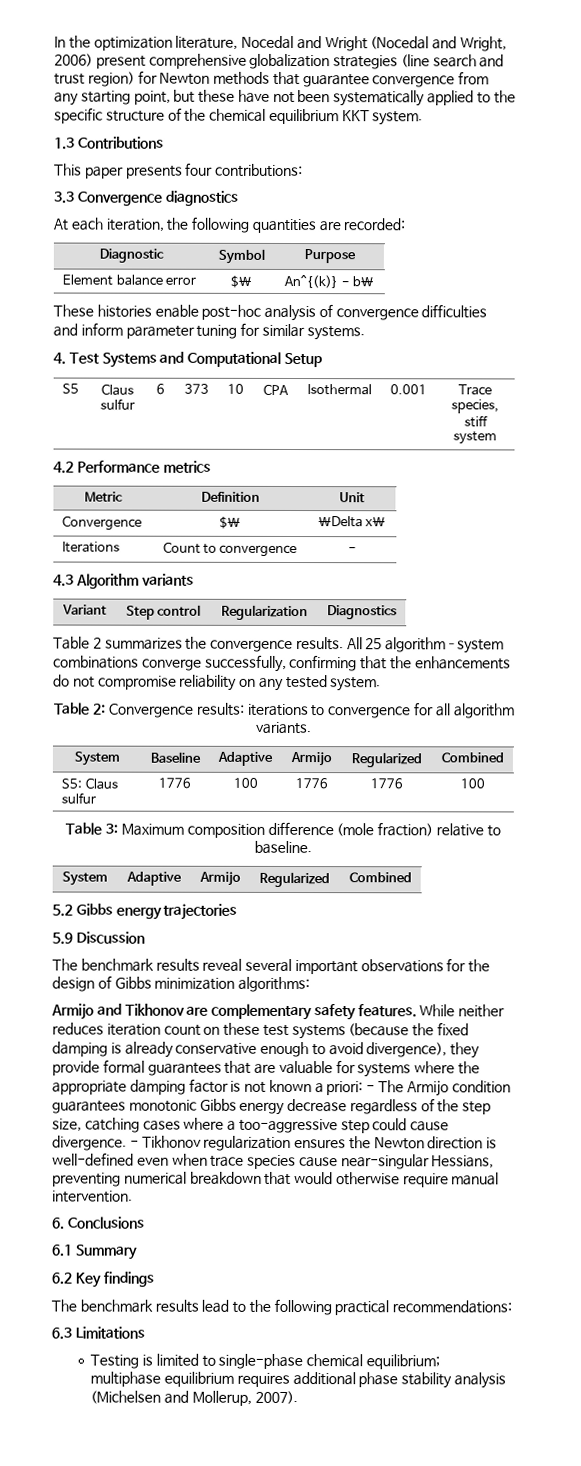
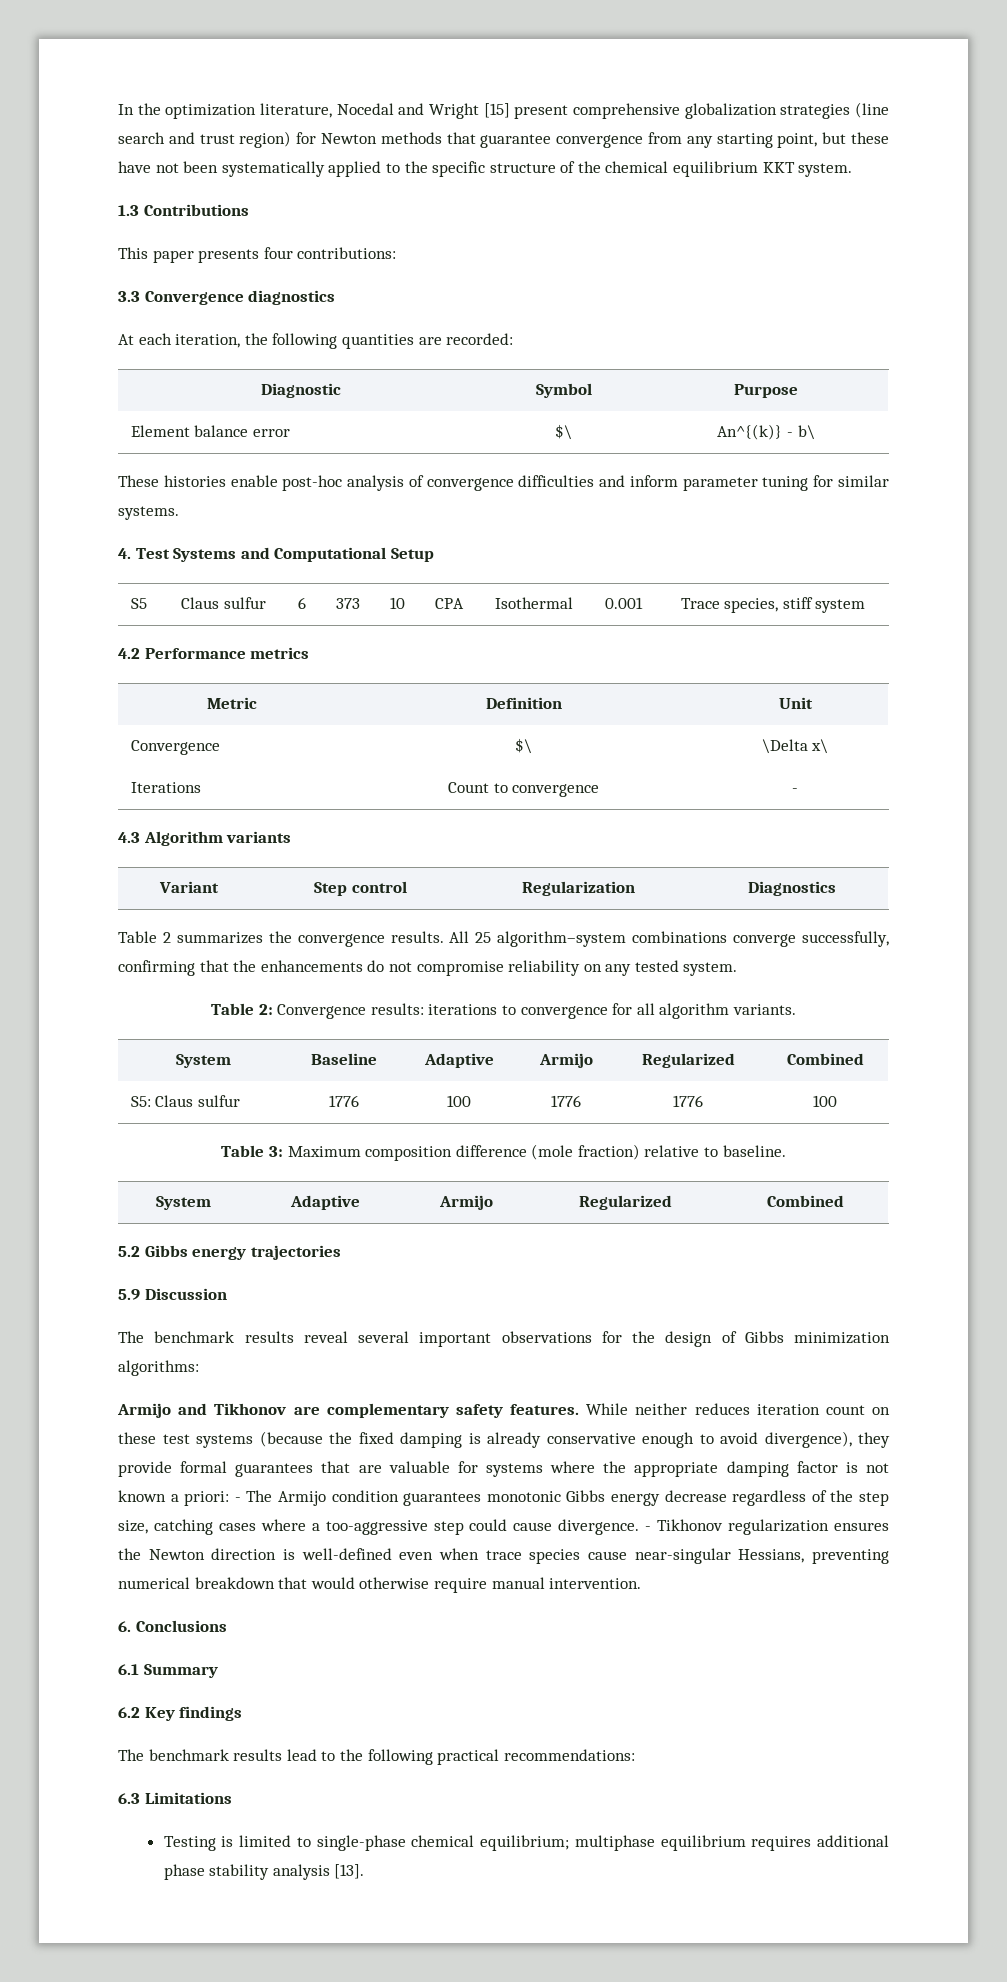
- In the optimization literature, Nocedal and Wright (Nocedal and Wright, 2006) present comprehensive globalization strategies (line search and trust region) for Newton methods that guarantee convergence from any starting point, but these have not been systematically applied to the specific structure of the chemical equilibrium KKT system.
+ In the optimization literature, Nocedal and Wright [15] present comprehensive globalization strategies (line search and trust region) for Newton methods that guarantee convergence from any starting point, but these have not been systematically applied to the specific structure of the chemical equilibrium KKT system.
- Testing is limited to single-phase chemical equilibrium; multiphase equilibrium requires additional phase stability analysis (Michelsen and Mollerup, 2007).
+ Testing is limited to single-phase chemical equilibrium; multiphase equilibrium requires additional phase stability analysis [13].

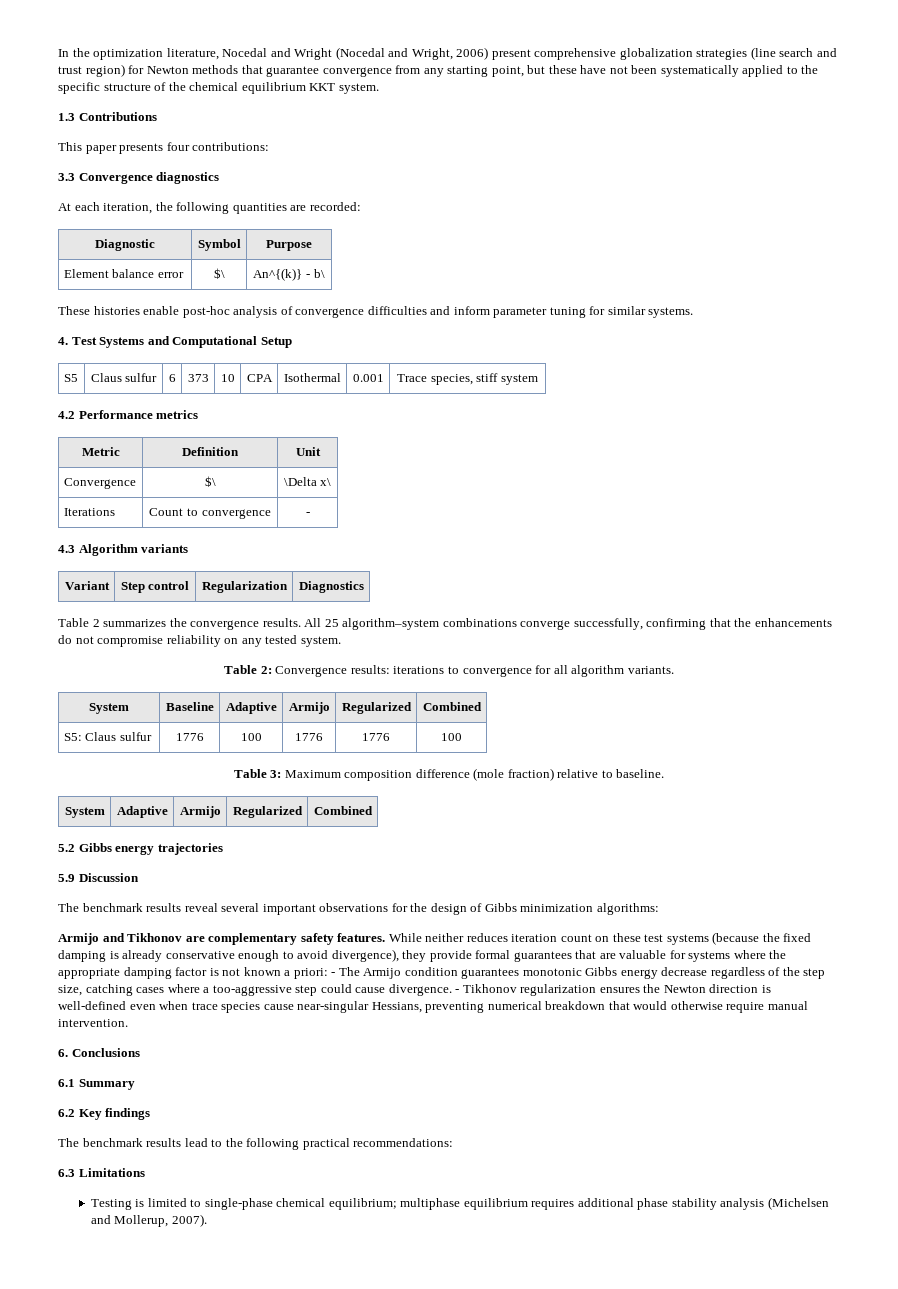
- In the optimization literature, Nocedal and Wright [15] present comprehensive globalization strategies (line search and trust region) for Newton methods that guarantee convergence from any starting point, but these have not been systematically applied to the specific structure of the chemical equilibrium KKT system.
+ In the optimization literature, Nocedal and Wright (Nocedal and Wright, 2006) present comprehensive globalization strategies (line search and trust region) for Newton methods that guarantee convergence from any starting point, but these have not been systematically applied to the specific structure of the chemical equilibrium KKT system.
- Testing is limited to single-phase chemical equilibrium; multiphase equilibrium requires additional phase stability analysis [13].
+ Testing is limited to single-phase chemical equilibrium; multiphase equilibrium requires additional phase stability analysis (Michelsen and Mollerup, 2007).

